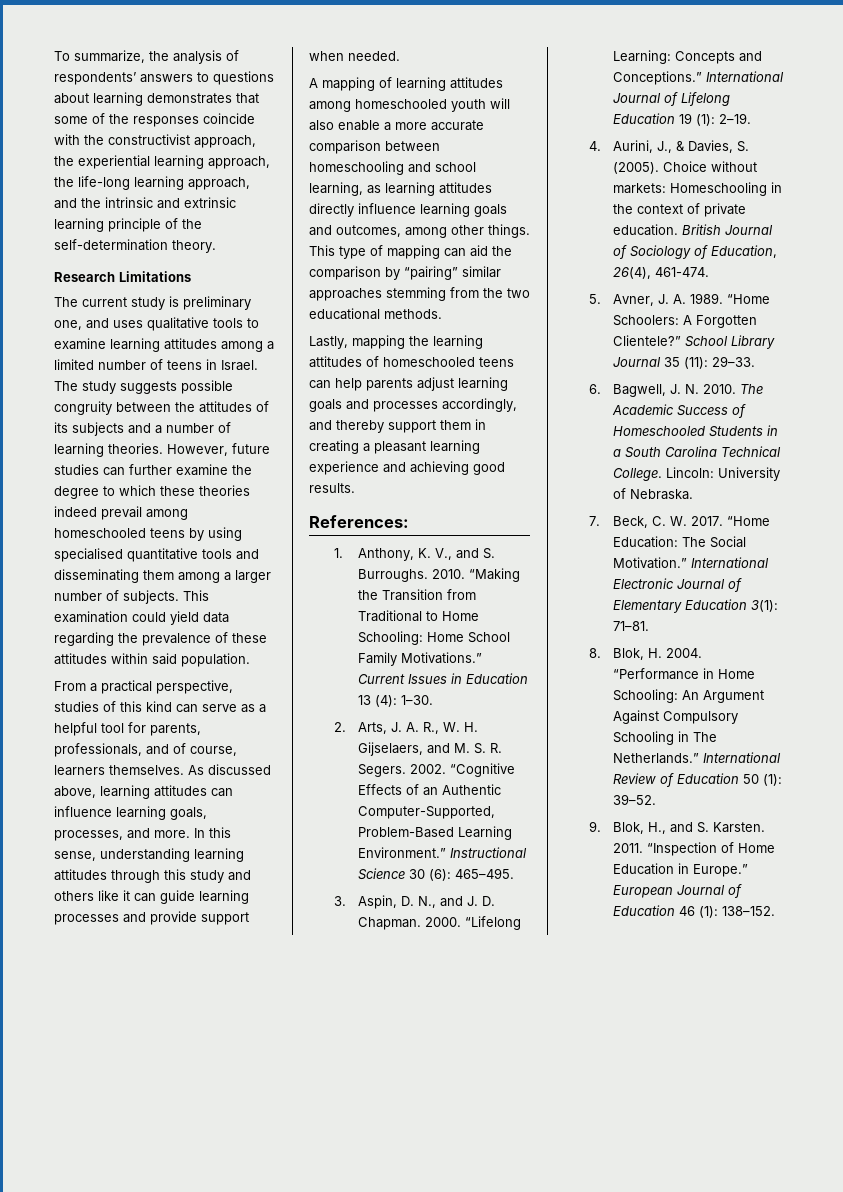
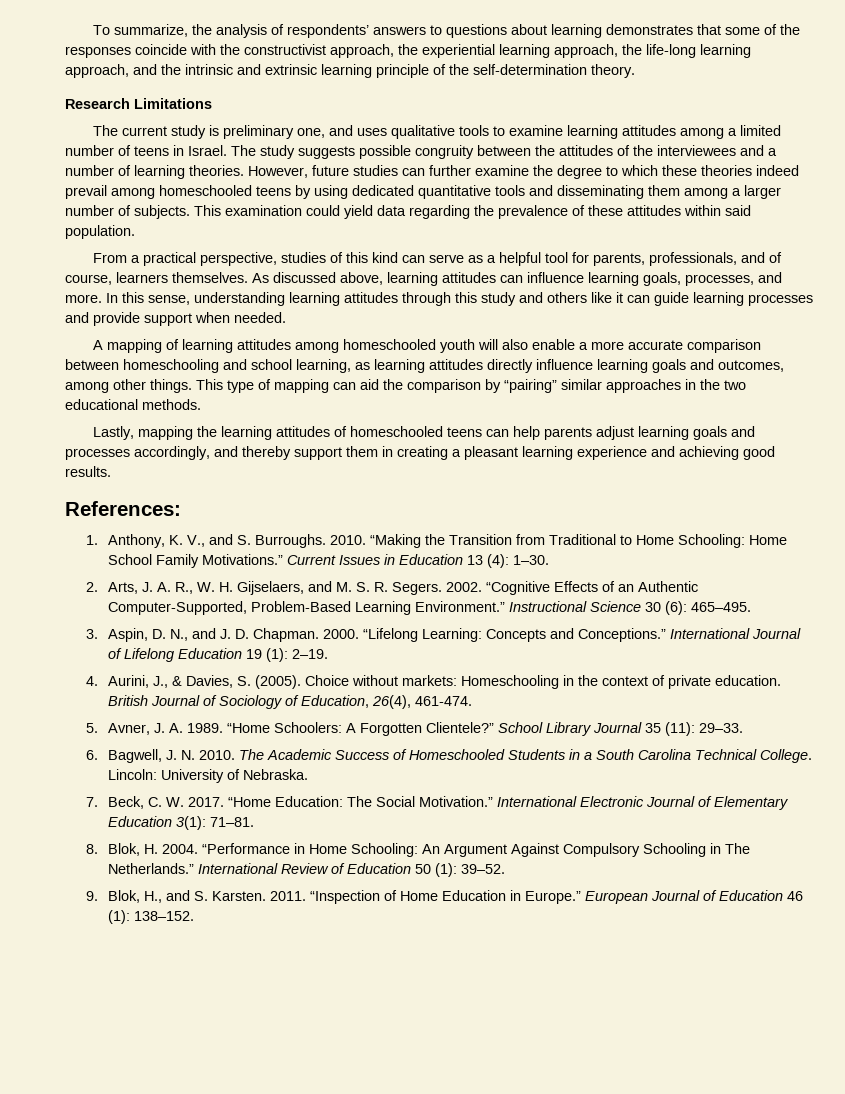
- The study suggests possible congruity between the attitudes of its subjects and a number of learning theories.
+ The study suggests possible congruity between the attitudes of the interviewees and a number of learning theories.
- However, future studies can further examine the degree to which these theories indeed prevail among homeschooled teens by using specialised quantitative tools and disseminating them among a larger number of subjects.
+ However, future studies can further examine the degree to which these theories indeed prevail among homeschooled teens by using dedicated quantitative tools and disseminating them among a larger number of subjects.
- This type of mapping can aid the comparison by “pairing” similar approaches stemming from the two educational methods.
+ This type of mapping can aid the comparison by “pairing” similar approaches in the two educational methods.

